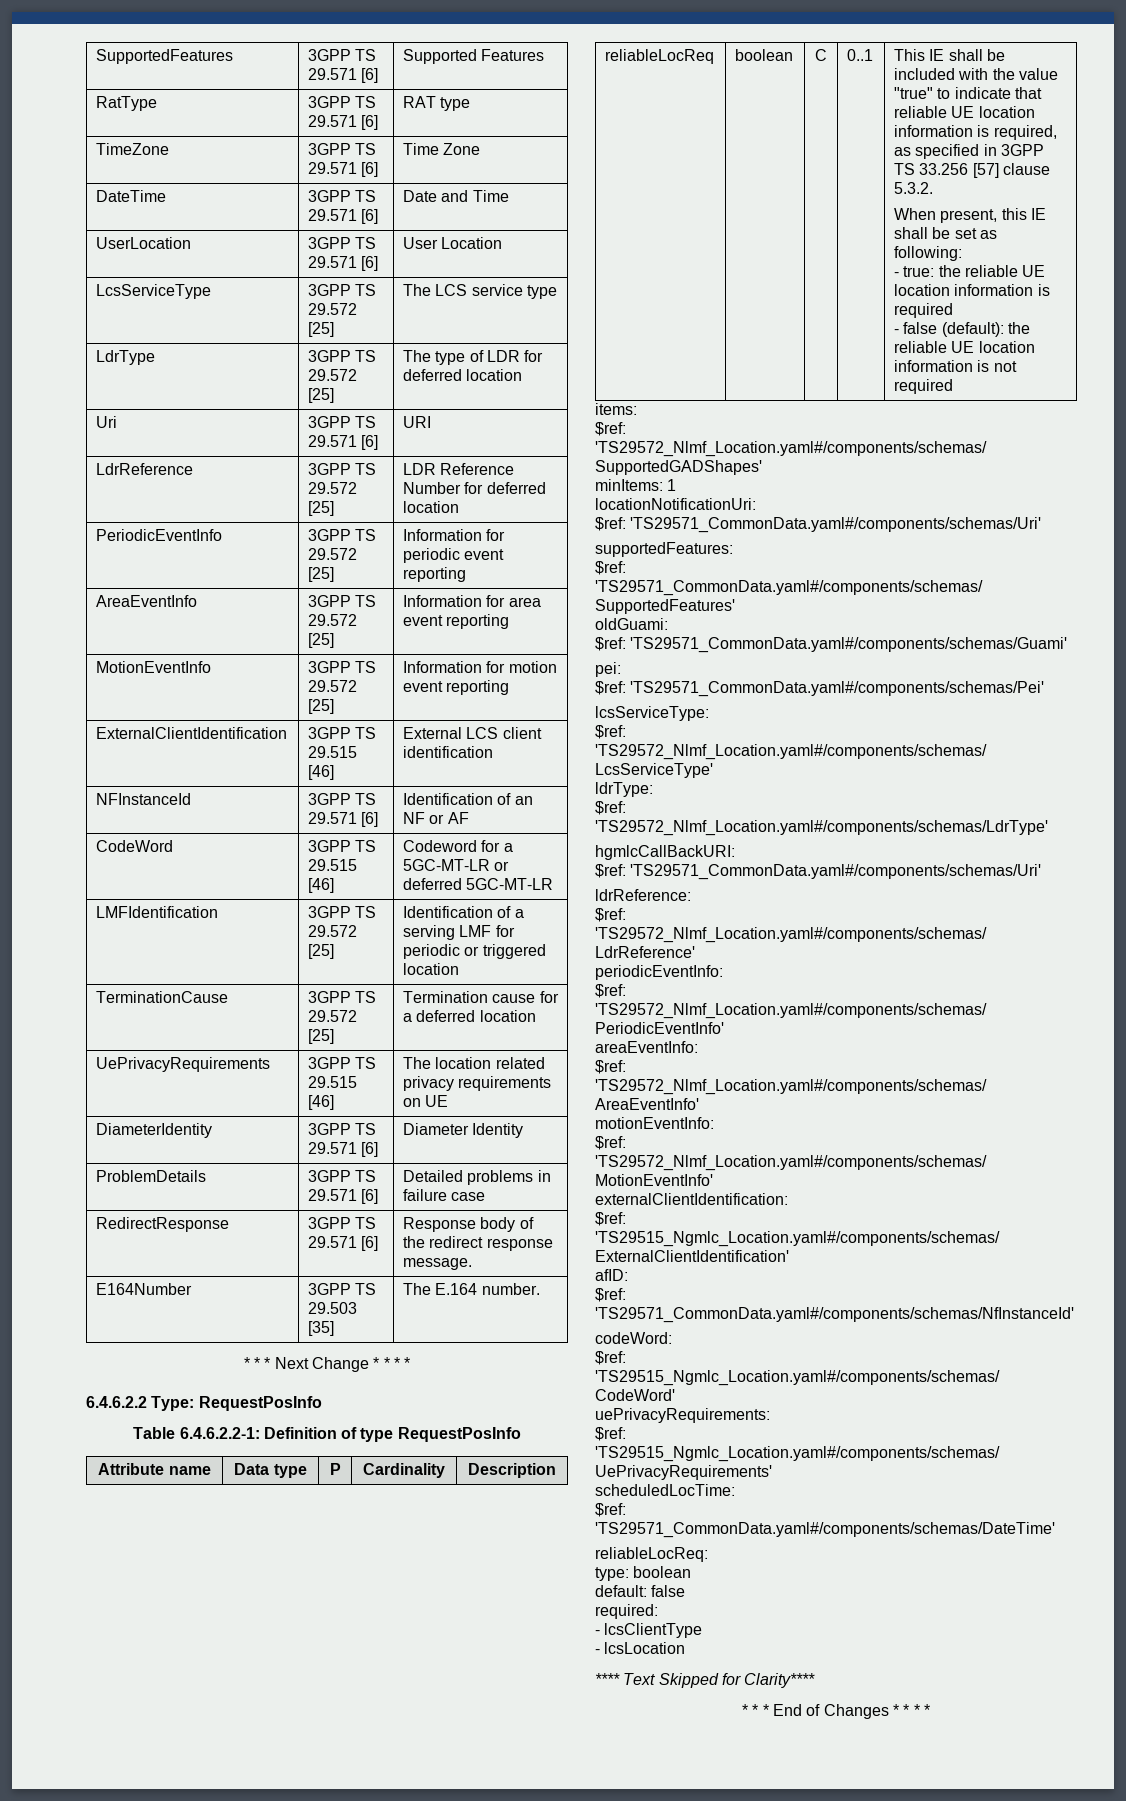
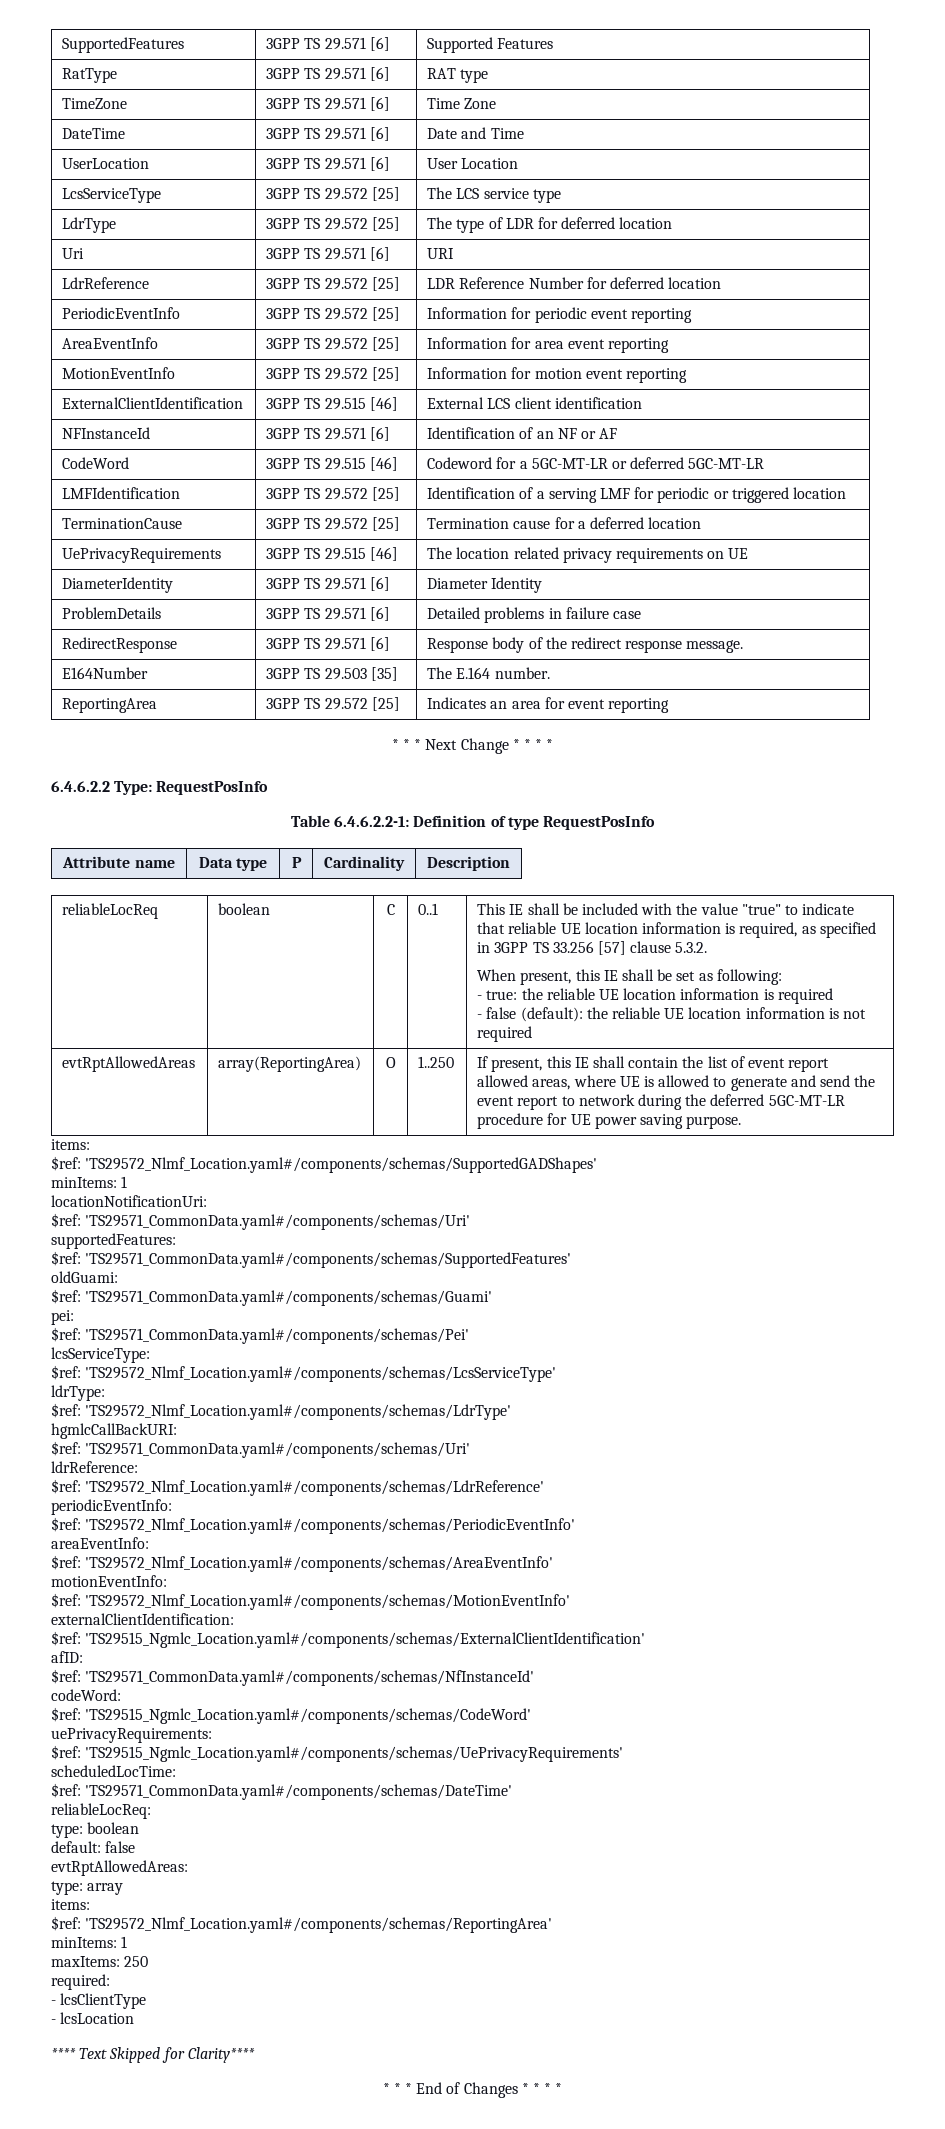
+ ReportingArea | 3GPP TS 29.572 [25] | Indicates an area for event reporting
+ evtRptAllowedAreas | array(ReportingArea) | O | 1..250 | If present, this IE shall contain the list of event report allowed areas, where UE is allowed to generate and send the event report to network during the deferred 5GC-MT-LR procedure for UE power saving purpose.
+ evtRptAllowedAreas:
+ type: array
+ items:
+ $ref: 'TS29572_Nlmf_Location.yaml#/components/schemas/ReportingArea'
+ minItems: 1
+ maxItems: 250

